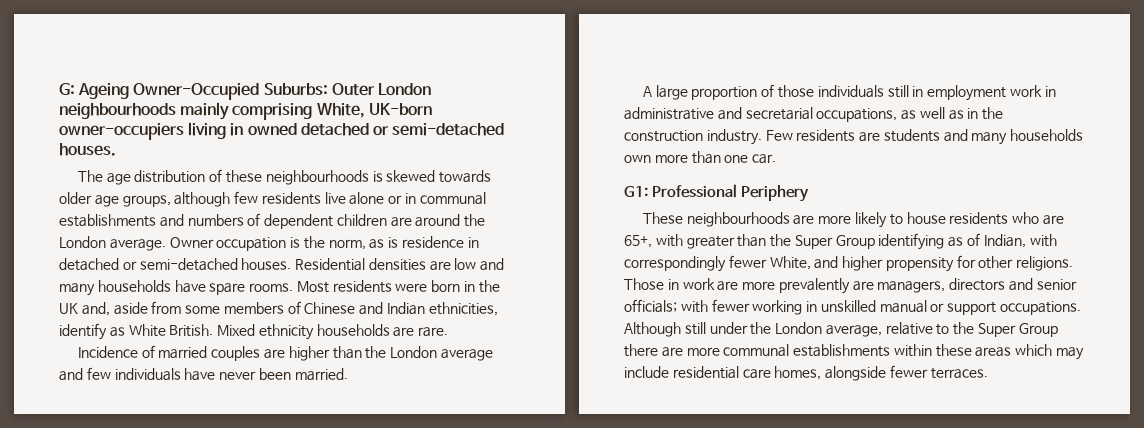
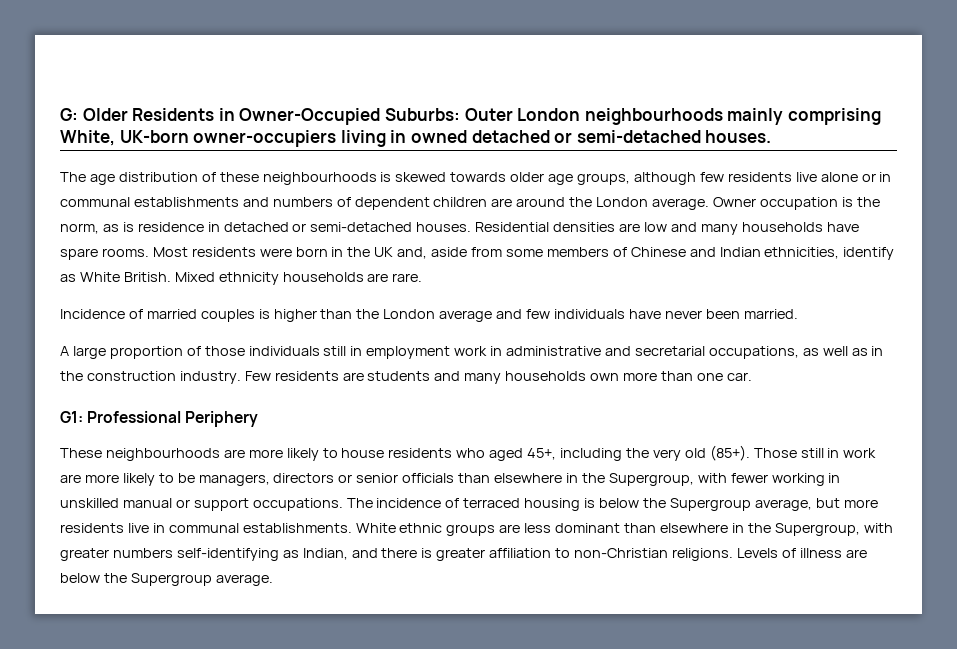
- G: Ageing Owner-Occupied Suburbs: Outer London neighbourhoods mainly comprising White, UK-born owner-occupiers living in owned detached or semi-detached houses.
+ G: Older Residents in Owner-Occupied Suburbs: Outer London neighbourhoods mainly comprising White, UK-born owner-occupiers living in owned detached or semi-detached houses.
- Incidence of married couples are higher than the London average and few individuals have never been married.
+ Incidence of married couples is higher than the London average and few individuals have never been married.
- These neighbourhoods are more likely to house residents who are 65+, with greater than the Super Group identifying as of Indian, with correspondingly fewer White, and higher propensity for other religions. Those in work are more prevalently are managers, directors and senior officials; with fewer working in unskilled manual or support occupations.
+ These neighbourhoods are more likely to house residents who aged 45+, including the very old (85+). Those still in work are more likely to be managers, directors or senior officials than elsewhere in the Supergroup, with fewer working in unskilled manual or support occupations.
- Although still under the London average, relative to the Super Group there are more communal establishments within these areas which may include residential care homes, alongside fewer terraces.
+ The incidence of terraced housing is below the Supergroup average, but more residents live in communal establishments. White ethnic groups are less dominant than elsewhere in the Supergroup, with greater numbers self-identifying as Indian, and there is greater affiliation to non-Christian religions. Levels of illness are below the Supergroup average.

